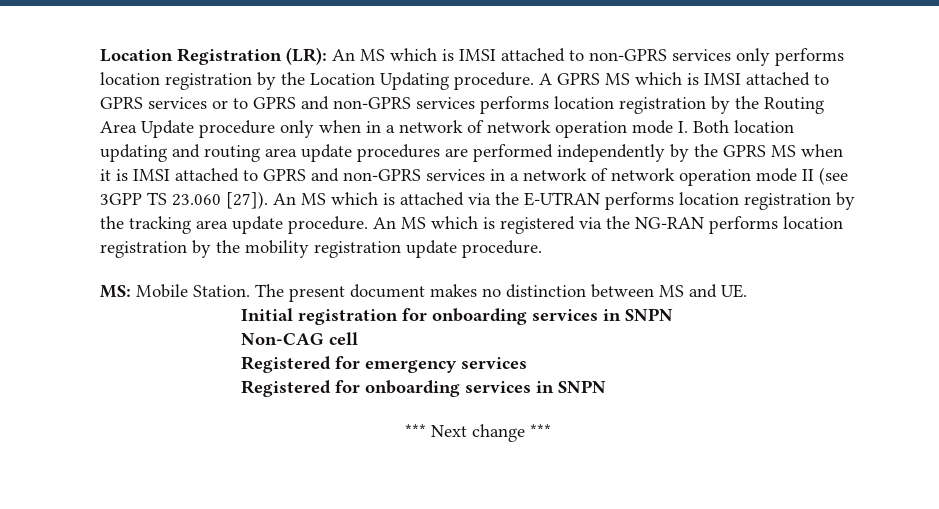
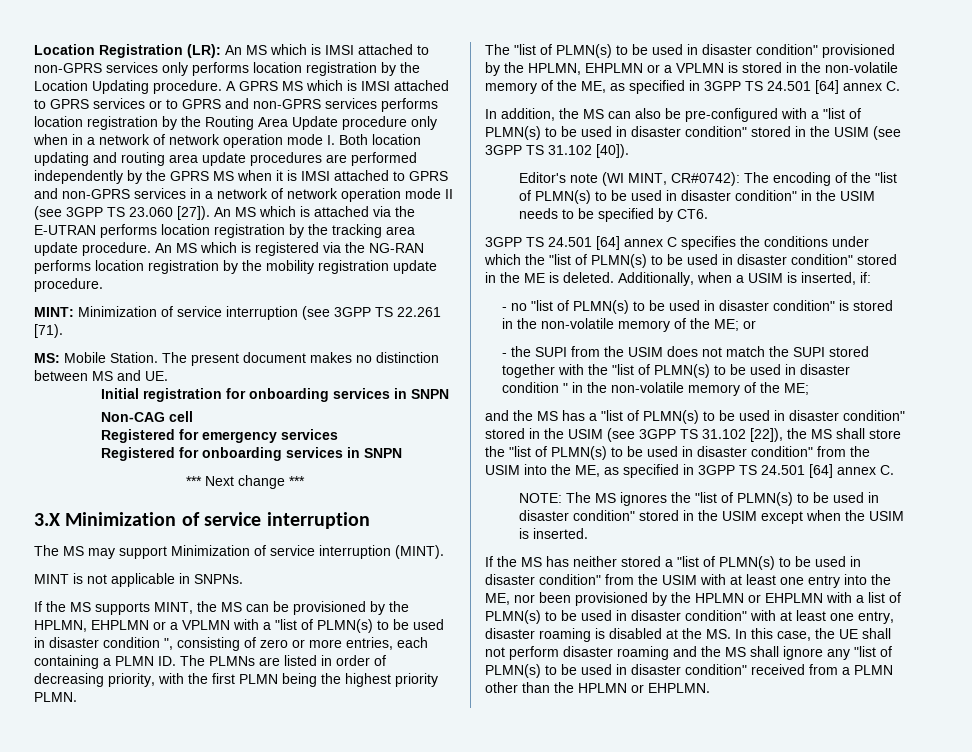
+ MINT: Minimization of service interruption (see 3GPP TS 22.261 [71).
+ 3.X Minimization of service interruption
+ The MS may support Minimization of service interruption (MINT).
+ MINT is not applicable in SNPNs.
+ If the MS supports MINT, the MS can be provisioned by the HPLMN, EHPLMN or a VPLMN with a "list of PLMN(s) to be used in disaster condition ", consisting of zero or more entries, each containing a PLMN ID. The PLMNs are listed in order of decreasing priority, with the first PLMN being the highest priority PLMN.
+ The "list of PLMN(s) to be used in disaster condition" provisioned by the HPLMN, EHPLMN or a VPLMN is stored in the non-volatile memory of the ME, as specified in 3GPP TS 24.501 [64] annex C.
+ In addition, the MS can also be pre-configured with a "list of PLMN(s) to be used in disaster condition" stored in the USIM (see 3GPP TS 31.102 [40]).
+ Editor's note (WI MINT, CR#0742): The encoding of the "list of PLMN(s) to be used in disaster condition" in the USIM needs to be specified by CT6.
+ 3GPP TS 24.501 [64] annex C specifies the conditions under which the "list of PLMN(s) to be used in disaster condition" stored in the ME is deleted. Additionally, when a USIM is inserted, if:
+ - no "list of PLMN(s) to be used in disaster condition" is stored in the non-volatile memory of the ME; or
+ - the SUPI from the USIM does not match the SUPI stored together with the "list of PLMN(s) to be used in disaster condition " in the non-volatile memory of the ME;
+ and the MS has a "list of PLMN(s) to be used in disaster condition" stored in the USIM (see 3GPP TS 31.102 [22]), the MS shall store the "list of PLMN(s) to be used in disaster condition" from the USIM into the ME, as specified in 3GPP TS 24.501 [64] annex C.
+ NOTE: The MS ignores the "list of PLMN(s) to be used in disaster condition" stored in the USIM except when the USIM is inserted.
+ If the MS has neither stored a "list of PLMN(s) to be used in disaster condition" from the USIM with at least one entry into the ME, nor been provisioned by the HPLMN or EHPLMN with a list of PLMN(s) to be used in disaster condition" with at least one entry, disaster roaming is disabled at the MS. In this case, the UE shall not perform disaster roaming and the MS shall ignore any "list of PLMN(s) to be used in disaster condition" received from a PLMN other than the HPLMN or EHPLMN.

